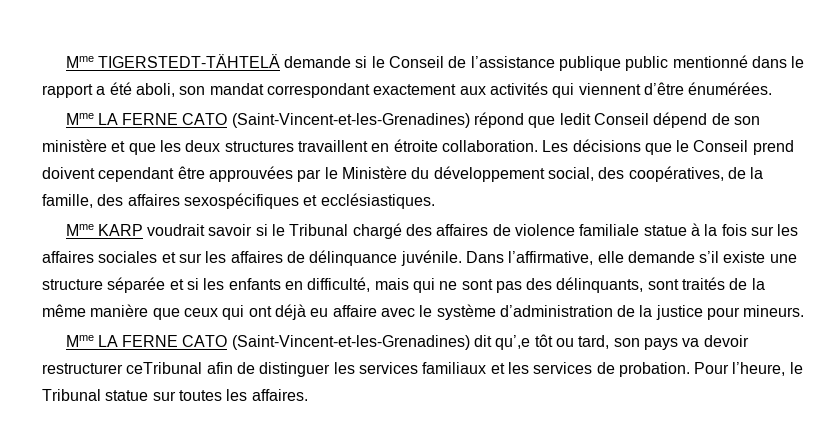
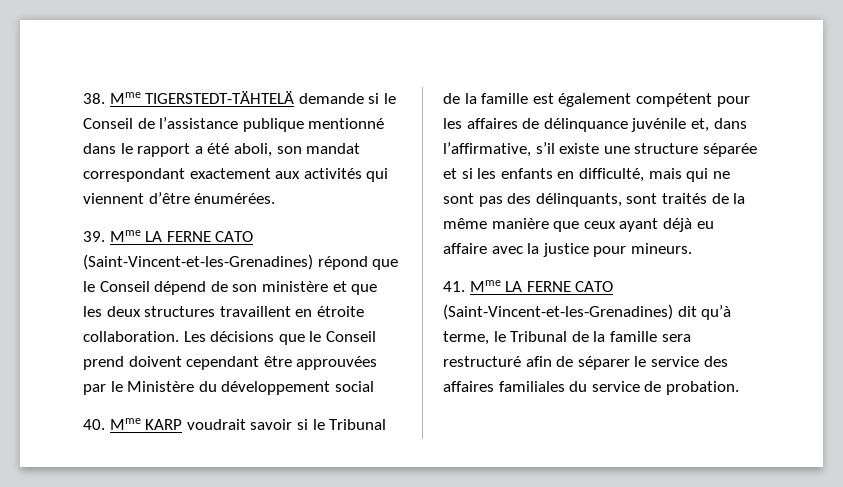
- Mme TIGERSTEDT-TÄHTELÄ demande si le Conseil de l’assistance publique public mentionné dans le rapport a été aboli, son mandat correspondant exactement aux activités qui viennent d’être énumérées.
+ 38. Mme TIGERSTEDT-TÄHTELÄ demande si le Conseil de l’assistance publique mentionné dans le rapport a été aboli, son mandat correspondant exactement aux activités qui viennent d’être énumérées.
- Mme LA FERNE CATO (Saint-Vincent-et-les-Grenadines) répond que ledit Conseil dépend de son ministère et que les deux structures travaillent en étroite collaboration.
+ 39. Mme LA FERNE CATO (Saint-Vincent-et-les-Grenadines) répond que le Conseil dépend de son ministère et que les deux structures travaillent en étroite collaboration.
- Les décisions que le Conseil prend doivent cependant être approuvées par le Ministère du développement social, des coopératives, de la famille, des affaires sexospécifiques et ecclésiastiques.
- Mme KARP voudrait savoir si le Tribunal chargé des affaires de violence familiale statue à la fois sur les affaires sociales et sur les affaires de délinquance juvénile. Dans l’affirmative, elle demande s’il existe une structure séparée et si les enfants en difficulté, mais qui ne sont pas des délinquants, sont traités de la même manière que ceux qui ont déjà eu affaire avec le système d’administration de la justice pour mineurs.
+ Les décisions que le Conseil prend doivent cependant être approuvées par le Ministère du développement social
+ 40. Mme KARP voudrait savoir si le Tribunal de la famille est également compétent pour les affaires de délinquance juvénile et, dans l’affirmative, s’il existe une structure séparée et si les enfants en difficulté, mais qui ne sont pas des délinquants, sont traités de la même manière que ceux ayant déjà eu affaire avec la justice pour mineurs.
- Mme LA FERNE CATO (Saint-Vincent-et-les-Grenadines) dit qu’,e tôt ou tard, son pays va devoir restructurer ceTribunal afin de distinguer les services familiaux et les services de probation. Pour l’heure, le Tribunal statue sur toutes les affaires.
+ 41. Mme LA FERNE CATO (Saint-Vincent-et-les-Grenadines) dit qu’à terme, le Tribunal de la famille sera restructuré afin de séparer le service des affaires familiales du service de probation.

